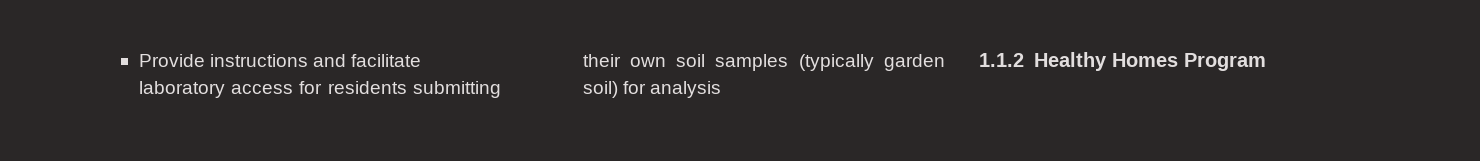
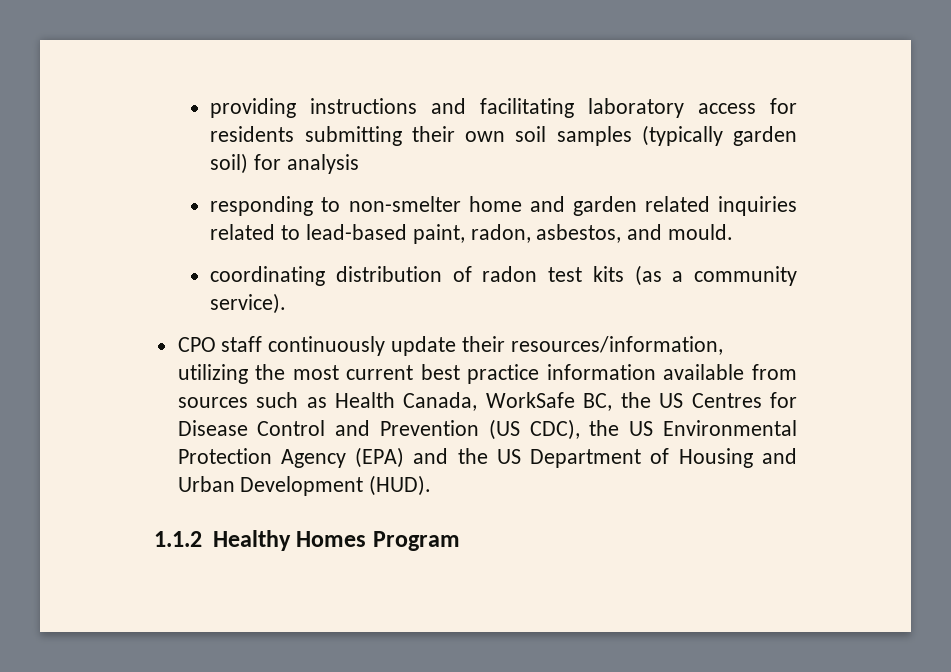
- Provide instructions and facilitate laboratory access for residents submitting their own soil samples (typically garden soil) for analysis
+ providing instructions and facilitating laboratory access for residents submitting their own soil samples (typically garden soil) for analysis
+ responding to non-smelter home and garden related inquiries related to lead-based paint, radon, asbestos, and mould.
+ coordinating distribution of radon test kits (as a community service).
+ CPO staff continuously update their resources/information, utilizing the most current best practice information available from sources such as Health Canada, WorkSafe BC, the US Centres for Disease Control and Prevention (US CDC), the US Environmental Protection Agency (EPA) and the US Department of Housing and Urban Development (HUD).

